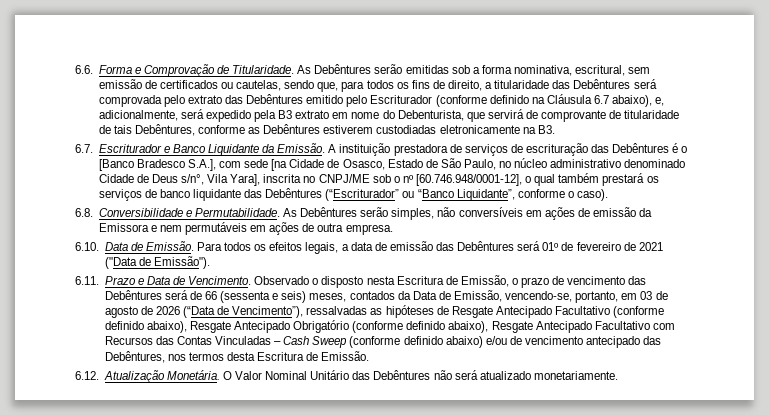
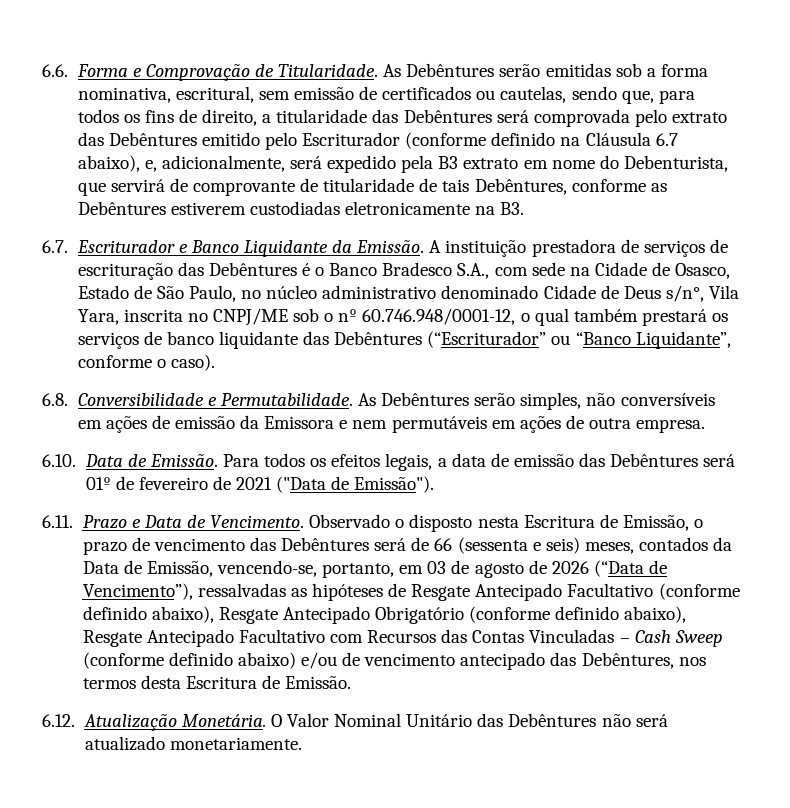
- A instituição prestadora de serviços de escrituração das Debêntures é o [Banco Bradesco S.A.], com sede [na Cidade de Osasco, Estado de São Paulo, no núcleo administrativo denominado Cidade de Deus s/n°, Vila Yara], inscrita no CNPJ/ME sob o nº [60.746.948/0001-12], o qual também prestará os serviços de banco liquidante das Debêntures (“Escriturador” ou “Banco Liquidante”, conforme o caso).
+ A instituição prestadora de serviços de escrituração das Debêntures é o Banco Bradesco S.A., com sede na Cidade de Osasco, Estado de São Paulo, no núcleo administrativo denominado Cidade de Deus s/n°, Vila Yara, inscrita no CNPJ/ME sob o nº 60.746.948/0001-12, o qual também prestará os serviços de banco liquidante das Debêntures (“Escriturador” ou “Banco Liquidante”, conforme o caso).

